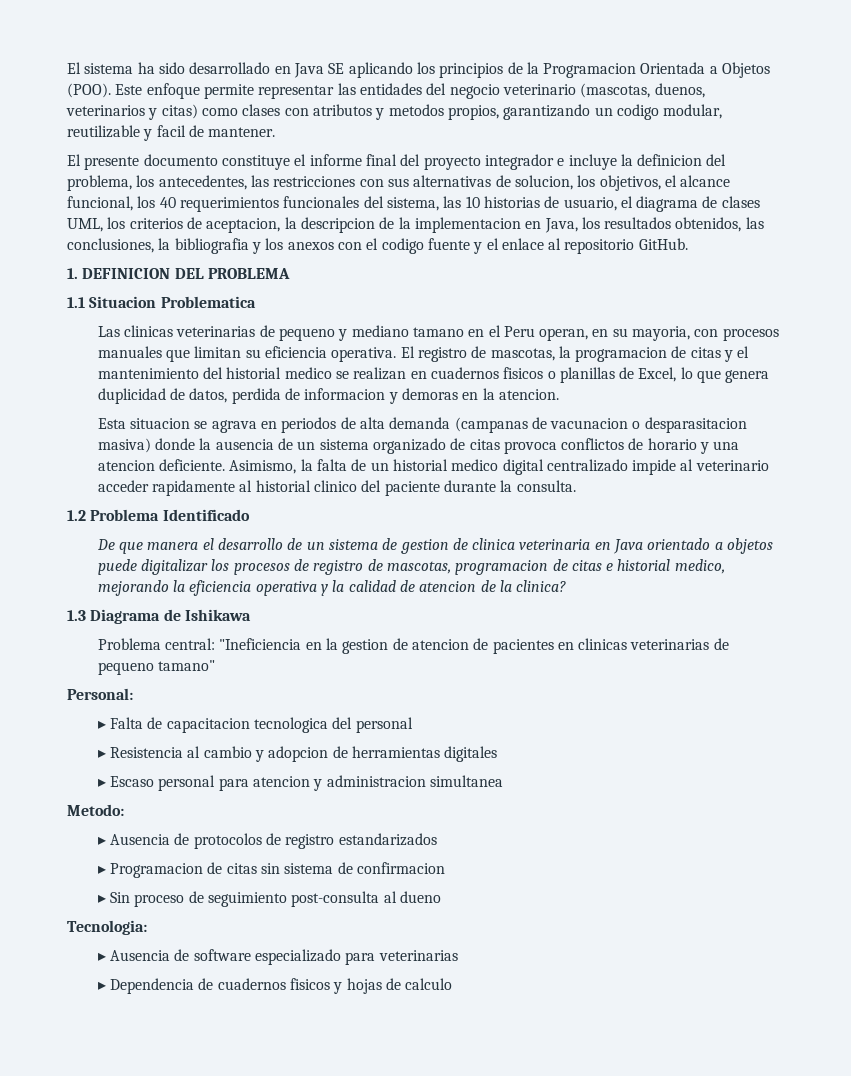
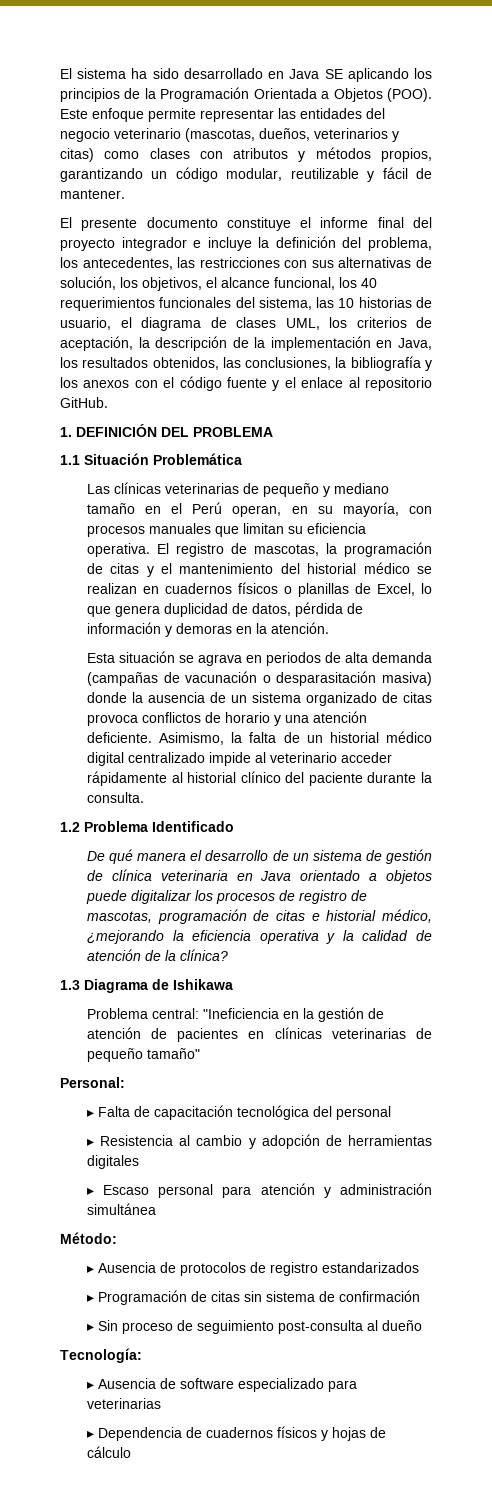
- El sistema ha sido desarrollado en Java SE aplicando los principios de la Programacion Orientada a Objetos (POO).
+ El sistema ha sido desarrollado en Java SE aplicando los principios de la Programación Orientada a Objetos (POO).
- Este enfoque permite representar las entidades del negocio veterinario (mascotas, duenos, veterinarios y citas) como clases con atributos y metodos propios, garantizando un codigo modular, reutilizable y facil de mantener.
+ Este enfoque permite representar las entidades del negocio veterinario (mascotas, dueños, veterinarios y citas) como clases con atributos y métodos propios, garantizando un código modular, reutilizable y fácil de mantener.
- El presente documento constituye el informe final del proyecto integrador e incluye la definicion del problema, los antecedentes, las restricciones con sus alternativas de solucion, los objetivos, el alcance funcional, los 40 requerimientos funcionales del sistema, las 10 historias de usuario, el diagrama de clases UML, los criterios de aceptacion, la descripcion de la implementacion en Java, los resultados obtenidos, las conclusiones, la bibliografia y los anexos con el codigo fuente y el enlace al repositorio GitHub.
+ El presente documento constituye el informe final del proyecto integrador e incluye la definición del problema, los antecedentes, las restricciones con sus alternativas de solución, los objetivos, el alcance funcional, los 40 requerimientos funcionales del sistema, las 10 historias de usuario, el diagrama de clases UML, los criterios de aceptación, la descripción de la implementación en Java, los resultados obtenidos, las conclusiones, la bibliografía y los anexos con el código fuente y el enlace al repositorio GitHub.
- 1. DEFINICION DEL PROBLEMA
+ 1. DEFINICIÓN DEL PROBLEMA
- 1.1 Situacion Problematica
+ 1.1 Situación Problemática
- Las clinicas veterinarias de pequeno y mediano tamano en el Peru operan, en su mayoria, con procesos manuales que limitan su eficiencia operativa.
+ Las clínicas veterinarias de pequeño y mediano tamaño en el Perú operan, en su mayoría, con procesos manuales que limitan su eficiencia operativa.
- El registro de mascotas, la programacion de citas y el mantenimiento del historial medico se realizan en cuadernos fisicos o planillas de Excel, lo que genera duplicidad de datos, perdida de informacion y demoras en la atencion.
+ El registro de mascotas, la programación de citas y el mantenimiento del historial médico se realizan en cuadernos físicos o planillas de Excel, lo que genera duplicidad de datos, pérdida de información y demoras en la atención.
- Esta situacion se agrava en periodos de alta demanda (campanas de vacunacion o desparasitacion masiva) donde la ausencia de un sistema organizado de citas provoca conflictos de horario y una atencion deficiente.
+ Esta situación se agrava en periodos de alta demanda (campañas de vacunación o desparasitación masiva) donde la ausencia de un sistema organizado de citas provoca conflictos de horario y una atención deficiente.
- Asimismo, la falta de un historial medico digital centralizado impide al veterinario acceder rapidamente al historial clinico del paciente durante la consulta.
+ Asimismo, la falta de un historial médico digital centralizado impide al veterinario acceder rápidamente al historial clínico del paciente durante la consulta.
- De que manera el desarrollo de un sistema de gestion de clinica veterinaria en Java orientado a objetos puede digitalizar los procesos de registro de mascotas, programacion de citas e historial medico, mejorando la eficiencia operativa y la calidad de atencion de la clinica?
+ De qué manera el desarrollo de un sistema de gestión de clínica veterinaria en Java orientado a objetos puede digitalizar los procesos de registro de mascotas, programación de citas e historial médico, ¿mejorando la eficiencia operativa y la calidad de atención de la clínica?
- Problema central: "Ineficiencia en la gestion de atencion de pacientes en clinicas veterinarias de pequeno tamano"
+ Problema central: "Ineficiencia en la gestión de atención de pacientes en clínicas veterinarias de pequeño tamaño"
- ▸ Falta de capacitacion tecnologica del personal
+ ▸ Falta de capacitación tecnológica del personal
- ▸ Resistencia al cambio y adopcion de herramientas digitales
+ ▸ Resistencia al cambio y adopción de herramientas digitales
- ▸ Escaso personal para atencion y administracion simultanea
- Metodo:
+ ▸ Escaso personal para atención y administración simultánea
+ Método:
- ▸ Programacion de citas sin sistema de confirmacion
+ ▸ Programación de citas sin sistema de confirmación
- ▸ Sin proceso de seguimiento post-consulta al dueno
- Tecnologia:
+ ▸ Sin proceso de seguimiento post-consulta al dueño
+ Tecnología:
- ▸ Dependencia de cuadernos fisicos y hojas de calculo
+ ▸ Dependencia de cuadernos físicos y hojas de cálculo

